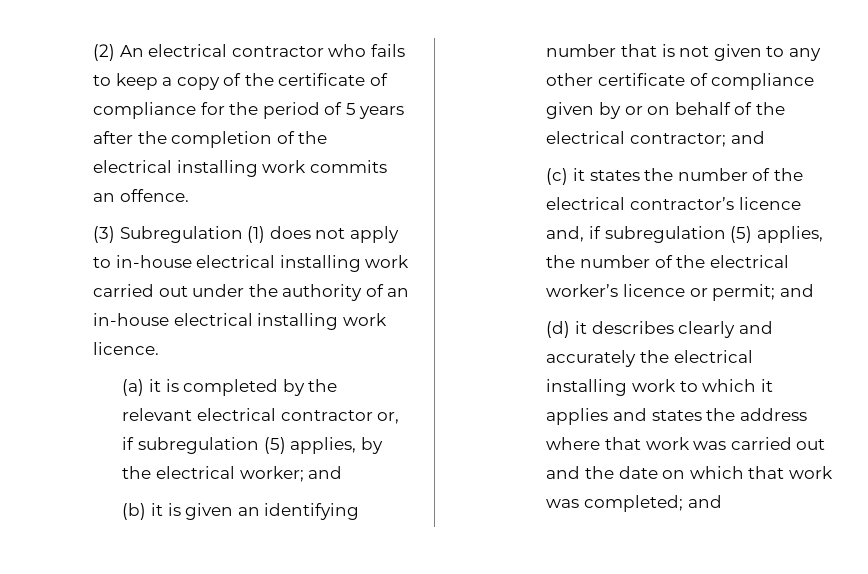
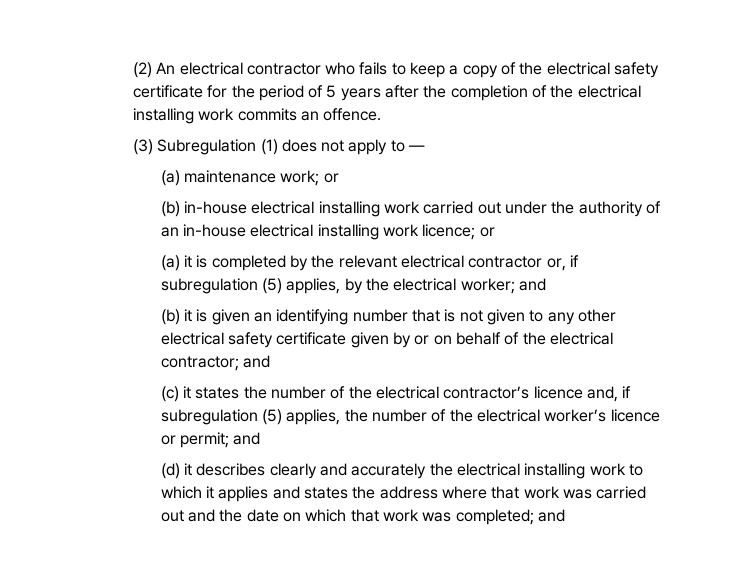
- (2) An electrical contractor who fails to keep a copy of the certificate of compliance for the period of 5 years after the completion of the electrical installing work commits an offence.
+ (2) An electrical contractor who fails to keep a copy of the electrical safety certificate for the period of 5 years after the completion of the electrical installing work commits an offence.
- (3) Subregulation (1) does not apply to in-house electrical installing work carried out under the authority of an in-house electrical installing work licence.
+ (3) Subregulation (1) does not apply to —
+ (a) maintenance work; or
+ (b) in-house electrical installing work carried out under the authority of an in-house electrical installing work licence; or
- (b) it is given an identifying number that is not given to any other certificate of compliance given by or on behalf of the electrical contractor; and
+ (b) it is given an identifying number that is not given to any other electrical safety certificate given by or on behalf of the electrical contractor; and

